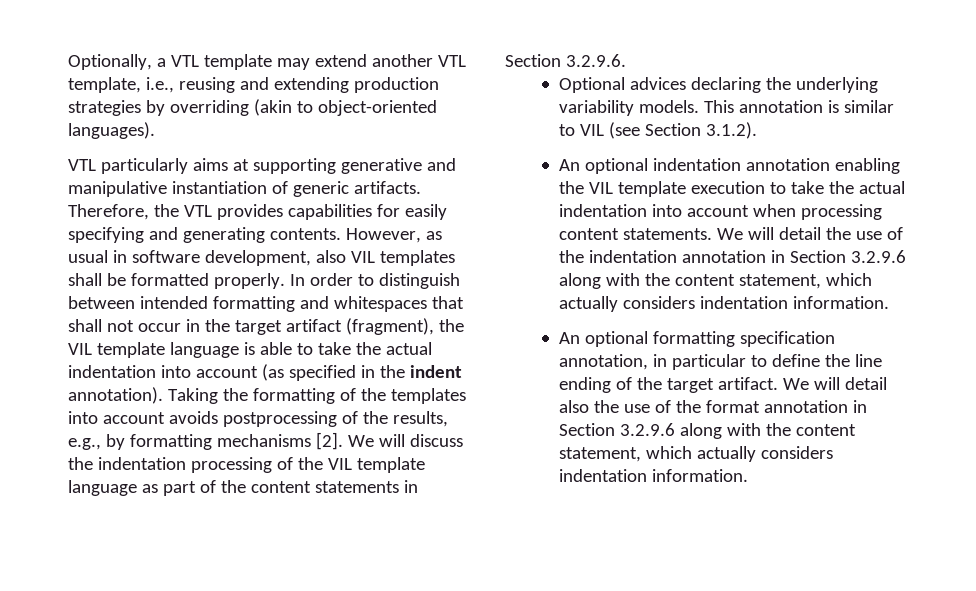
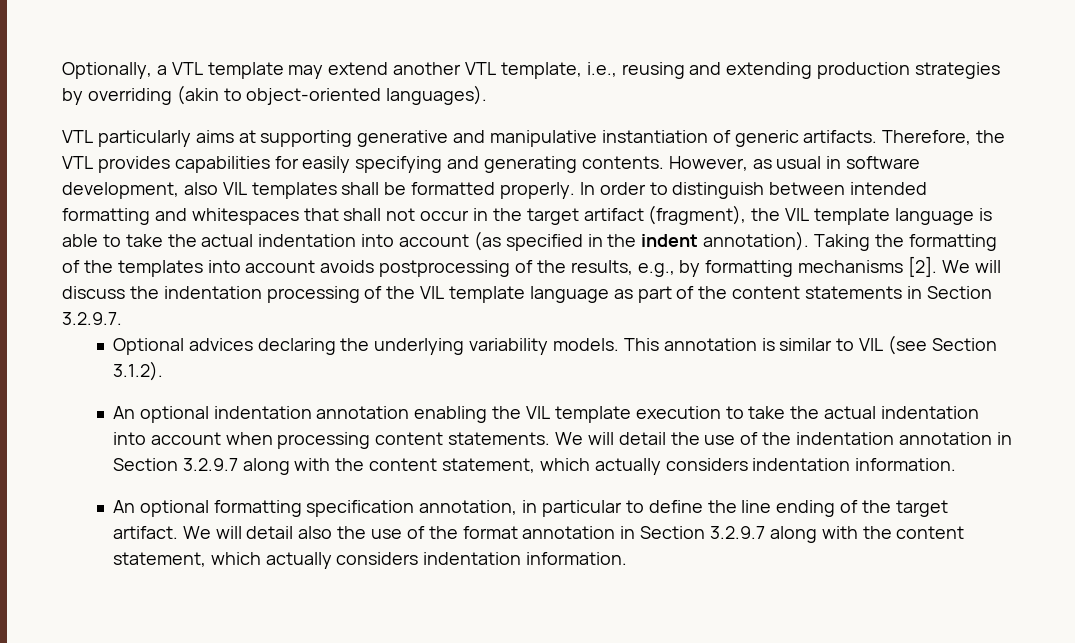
- We will discuss the indentation processing of the VIL template language as part of the content statements in Section 3.2.9.6.
+ We will discuss the indentation processing of the VIL template language as part of the content statements in Section 3.2.9.7.
- We will detail the use of the indentation annotation in Section 3.2.9.6 along with the content statement, which actually considers indentation information.
+ We will detail the use of the indentation annotation in Section 3.2.9.7 along with the content statement, which actually considers indentation information.
- We will detail also the use of the format annotation in Section 3.2.9.6 along with the content statement, which actually considers indentation information.
+ We will detail also the use of the format annotation in Section 3.2.9.7 along with the content statement, which actually considers indentation information.

